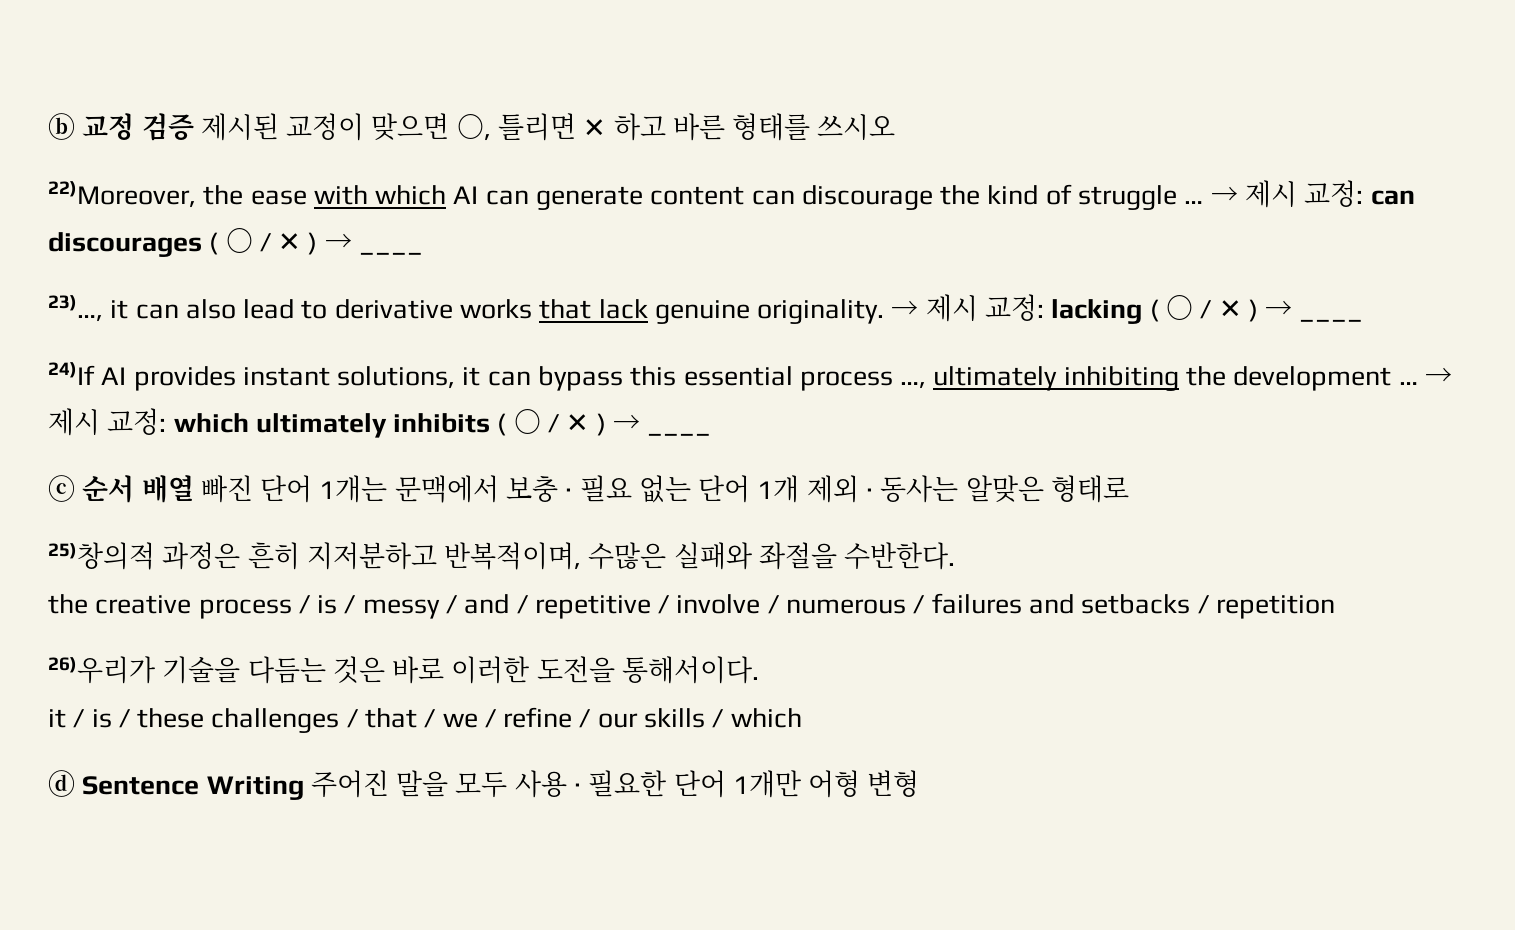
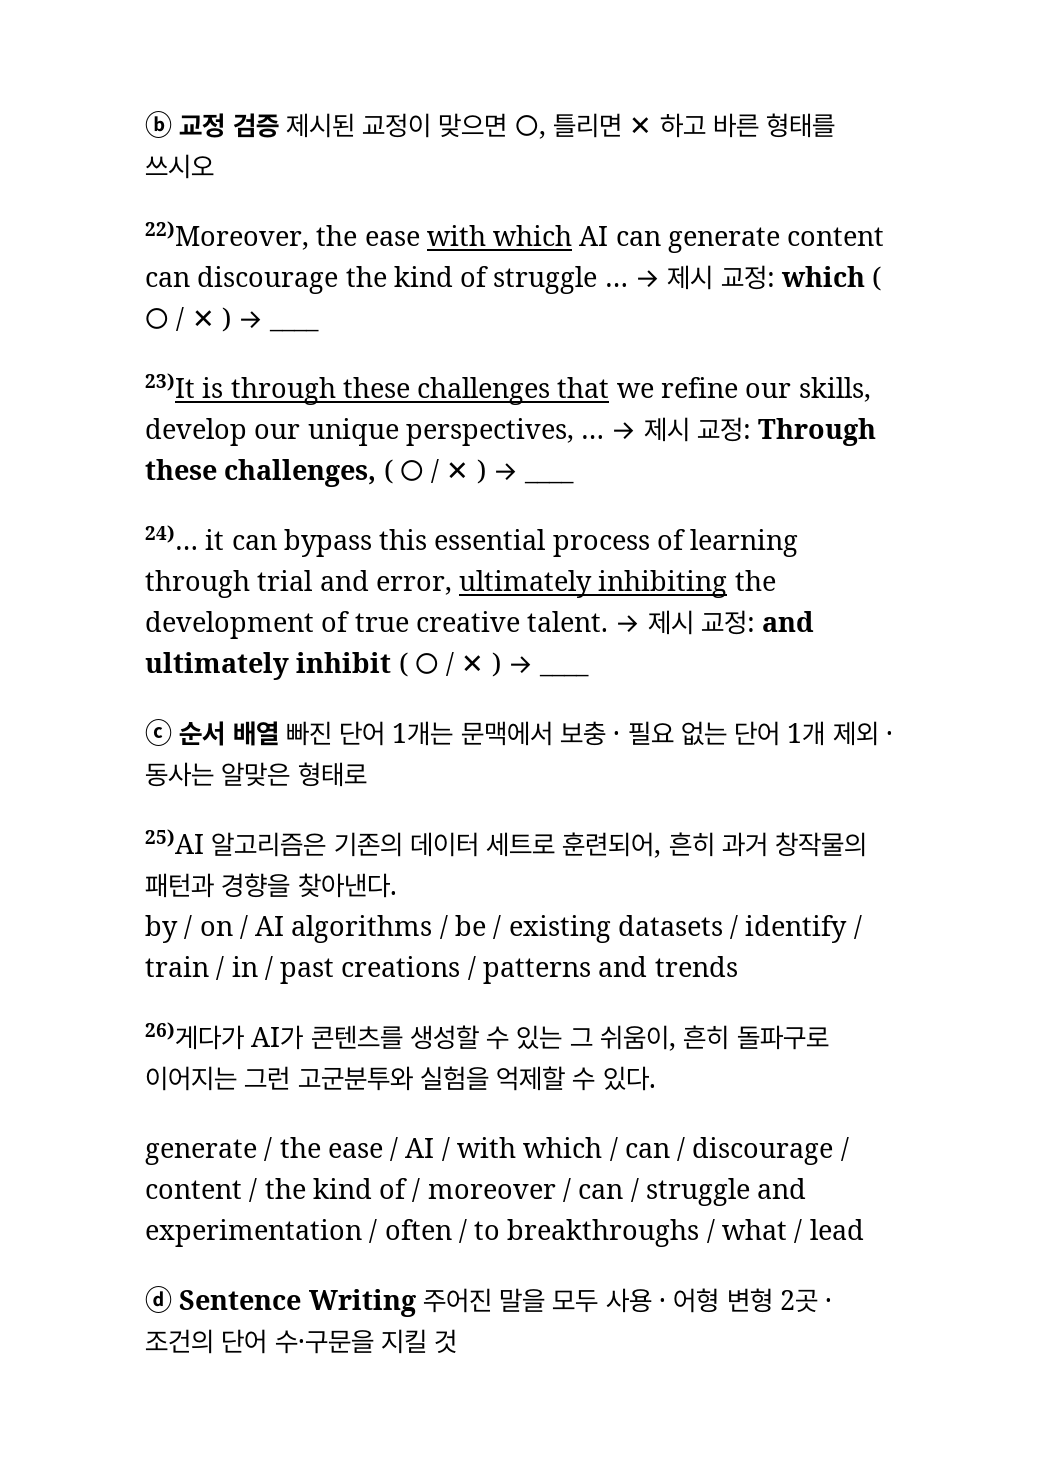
- → 제시 교정: can discourages ( ○ / ✕ ) → ____
- 23)…, it can also lead to derivative works that lack genuine originality. → 제시 교정: lacking ( ○ / ✕ ) → ____
- 24)If AI provides instant solutions, it can bypass this essential process …, ultimately inhibiting the development … → 제시 교정: which ultimately inhibits ( ○ / ✕ ) → ____
+ → 제시 교정: which ( ○ / ✕ ) → ____
+ 23)It is through these challenges that we refine our skills, develop our unique perspectives, … → 제시 교정: Through these challenges, ( ○ / ✕ ) → ____
+ 24)… it can bypass this essential process of learning through trial and error, ultimately inhibiting the development of true creative talent. → 제시 교정: and ultimately inhibit ( ○ / ✕ ) → ____
- 25)창의적 과정은 흔히 지저분하고 반복적이며, 수많은 실패와 좌절을 수반한다.
- the creative process / is / messy / and / repetitive / involve / numerous / failures and setbacks / repetition
- 26)우리가 기술을 다듬는 것은 바로 이러한 도전을 통해서이다.
- it / is / these challenges / that / we / refine / our skills / which
+ 25)AI 알고리즘은 기존의 데이터 세트로 훈련되어, 흔히 과거 창작물의 패턴과 경향을 찾아낸다.
+ by / on / AI algorithms / be / existing datasets / identify / train / in / past creations / patterns and trends
+ 26)게다가 AI가 콘텐츠를 생성할 수 있는 그 쉬움이, 흔히 돌파구로 이어지는 그런 고군분투와 실험을 억제할 수 있다.
+ generate / the ease / AI / with which / can / discourage / content / the kind of / moreover / can / struggle and experimentation / often / to breakthroughs / what / lead
- ⓓ Sentence Writing 주어진 말을 모두 사용 · 필요한 단어 1개만 어형 변형
+ ⓓ Sentence Writing 주어진 말을 모두 사용 · 어형 변형 2곳 · 조건의 단어 수·구문을 지킬 것

